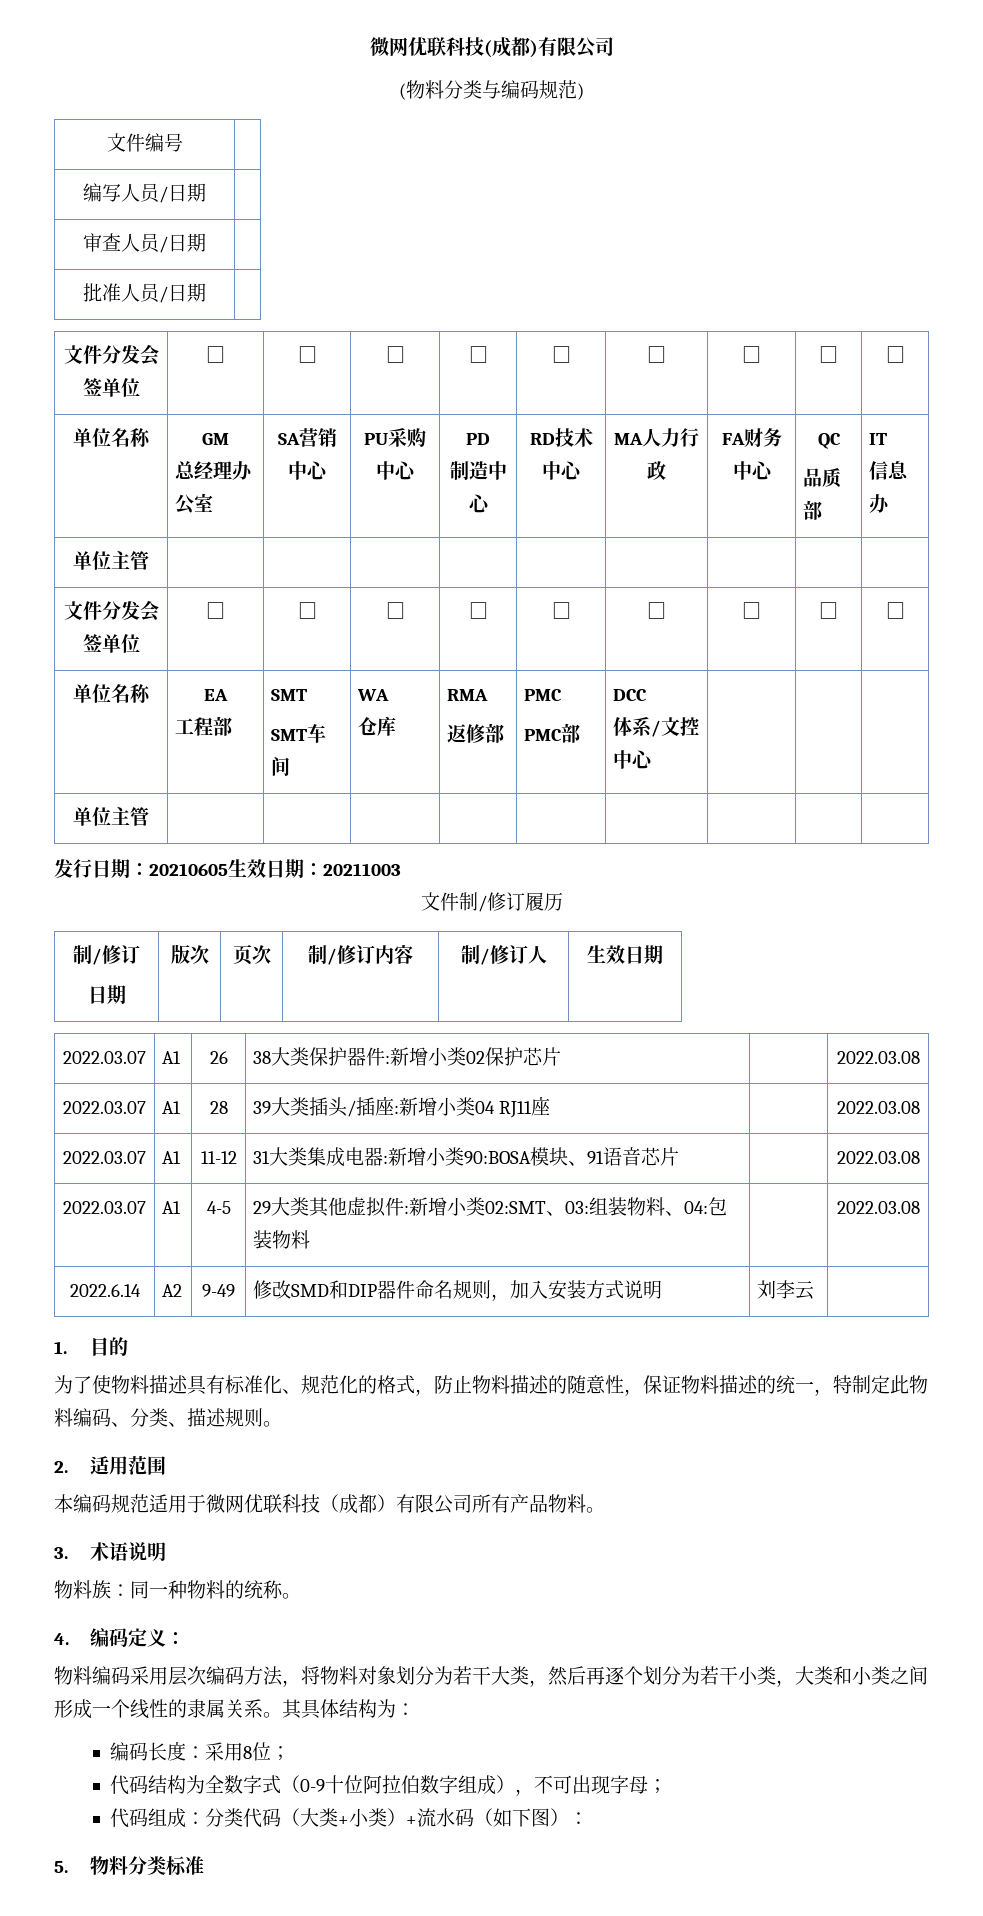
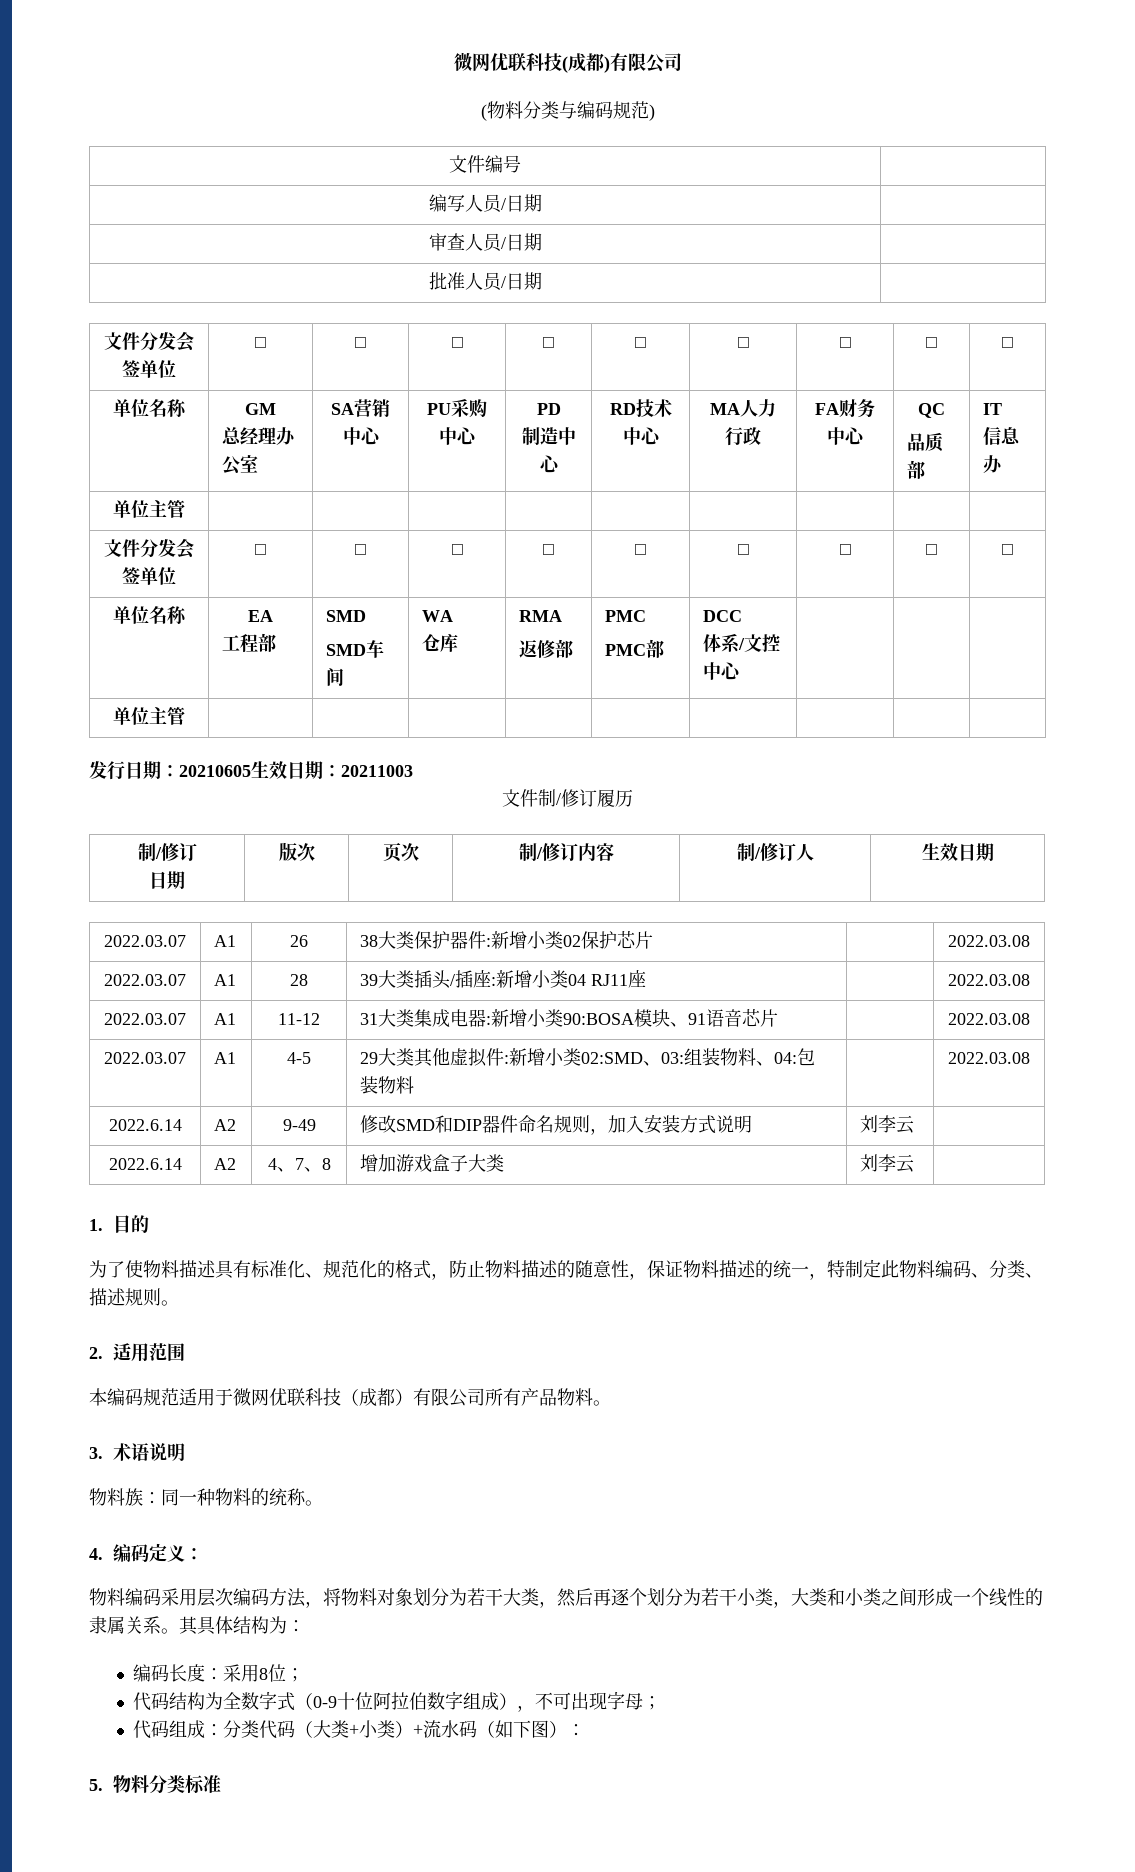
  单位名称 | EA
- 工程部 | SMT
- SMT车间 | WA
+ 工程部 | SMD
+ SMD车间 | WA
- 2022.03.07 | A1 | 4-5 | 29大类其他虚拟件:新增小类02:SMT、03:组装物料、04:包装物料 | | 2022.03.08
+ 2022.03.07 | A1 | 4-5 | 29大类其他虚拟件:新增小类02:SMD、03:组装物料、04:包装物料 | | 2022.03.08
+ 2022.6.14 | A2 | 4、7、8 | 增加游戏盒子大类 | 刘李云 |

